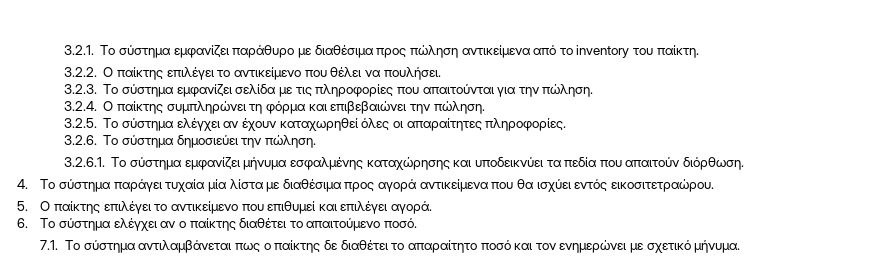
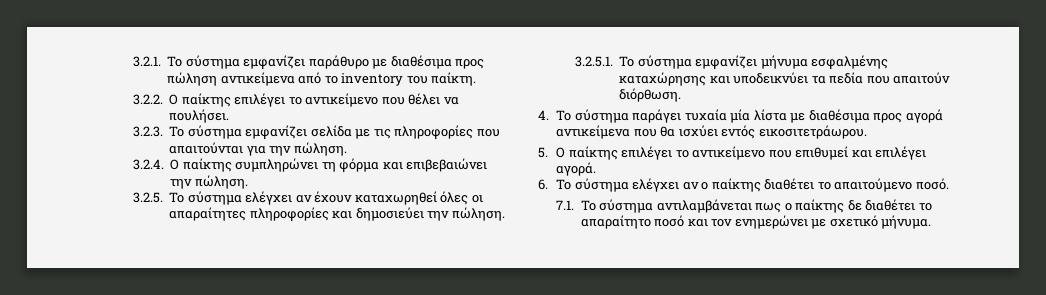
- 3.2.5. Το σύστημα ελέγχει αν έχουν καταχωρηθεί όλες οι απαραίτητες πληροφορίες.
- 3.2.6. Το σύστημα δημοσιεύει την πώληση.
+ 3.2.5. Το σύστημα ελέγχει αν έχουν καταχωρηθεί όλες οι απαραίτητες πληροφορίες και δημοσιεύει την πώληση.
- 3.2.6.1. Το σύστημα εμφανίζει μήνυμα εσφαλμένης καταχώρησης και υποδεικνύει τα πεδία που απαιτούν διόρθωση.
+ 3.2.5.1. Το σύστημα εμφανίζει μήνυμα εσφαλμένης καταχώρησης και υποδεικνύει τα πεδία που απαιτούν διόρθωση.
- 4. Το σύστημα παράγει τυχαία μία λίστα με διαθέσιμα προς αγορά αντικείμενα που θα ισχύει εντός εικοσιτετραώρου.
+ 4. Το σύστημα παράγει τυχαία μία λίστα με διαθέσιμα προς αγορά αντικείμενα που θα ισχύει εντός εικοσιτετράωρου.

